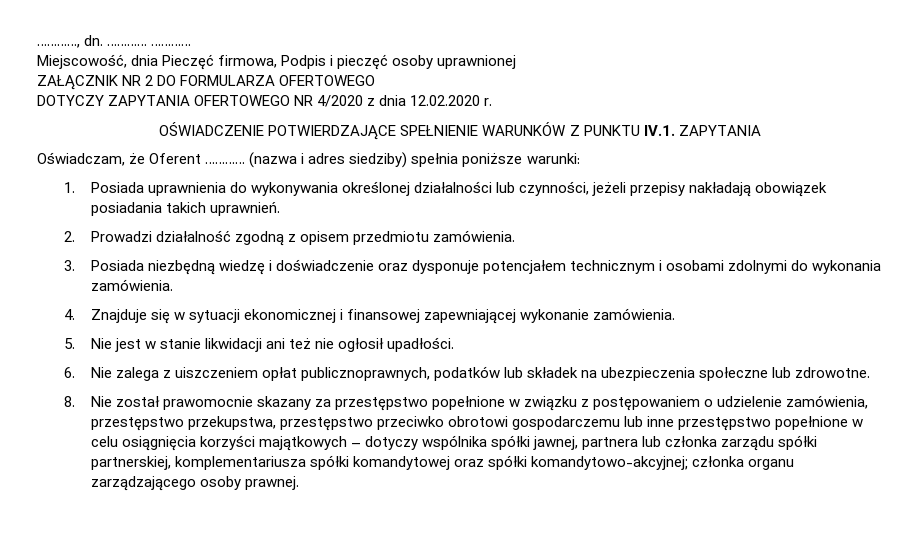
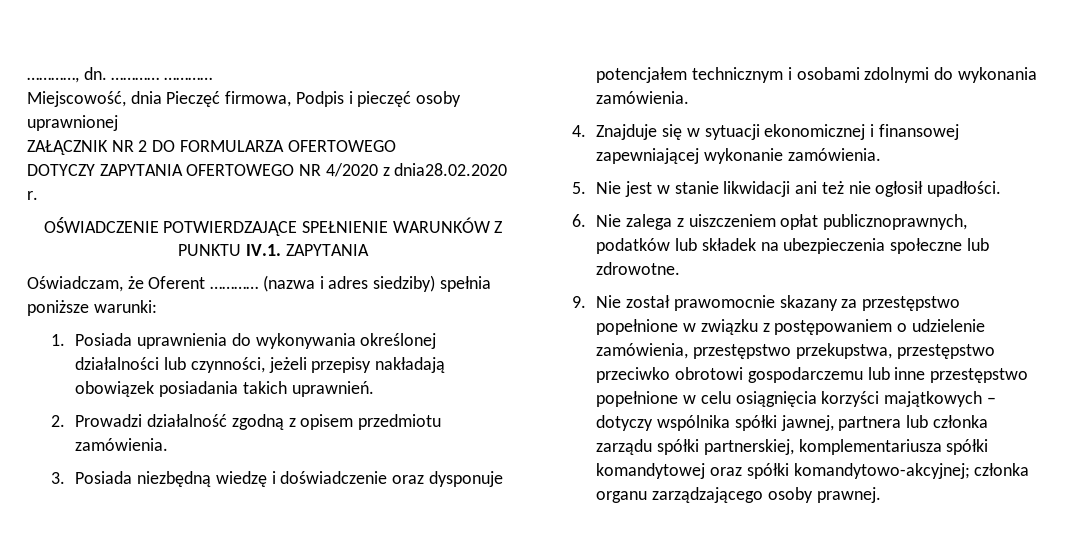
- DOTYCZY ZAPYTANIA OFERTOWEGO NR 4/2020 z dnia 12.02.2020 r.
+ DOTYCZY ZAPYTANIA OFERTOWEGO NR 4/2020 z dnia28.02.2020 r.
- 8. Nie został prawomocnie skazany za przestępstwo popełnione w związku z postępowaniem o udzielenie zamówienia, przestępstwo przekupstwa, przestępstwo przeciwko obrotowi gospodarczemu lub inne przestępstwo popełnione w celu osiągnięcia korzyści majątkowych – dotyczy wspólnika spółki jawnej, partnera lub członka zarządu spółki partnerskiej, komplementariusza spółki komandytowej oraz spółki komandytowo-akcyjnej; członka organu zarządzającego osoby prawnej.
+ 9. Nie został prawomocnie skazany za przestępstwo popełnione w związku z postępowaniem o udzielenie zamówienia, przestępstwo przekupstwa, przestępstwo przeciwko obrotowi gospodarczemu lub inne przestępstwo popełnione w celu osiągnięcia korzyści majątkowych – dotyczy wspólnika spółki jawnej, partnera lub członka zarządu spółki partnerskiej, komplementariusza spółki komandytowej oraz spółki komandytowo-akcyjnej; członka organu zarządzającego osoby prawnej.

